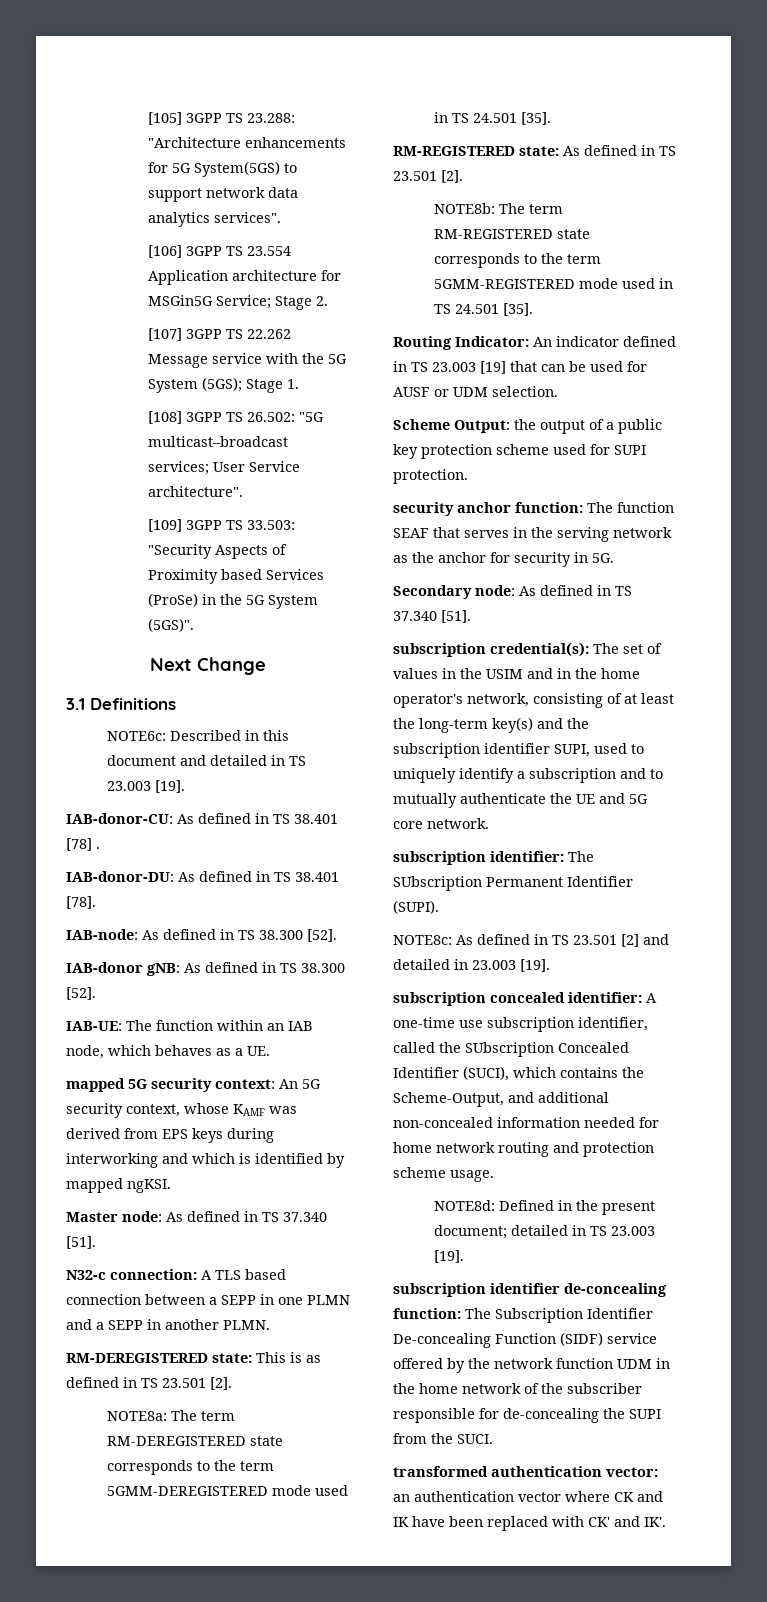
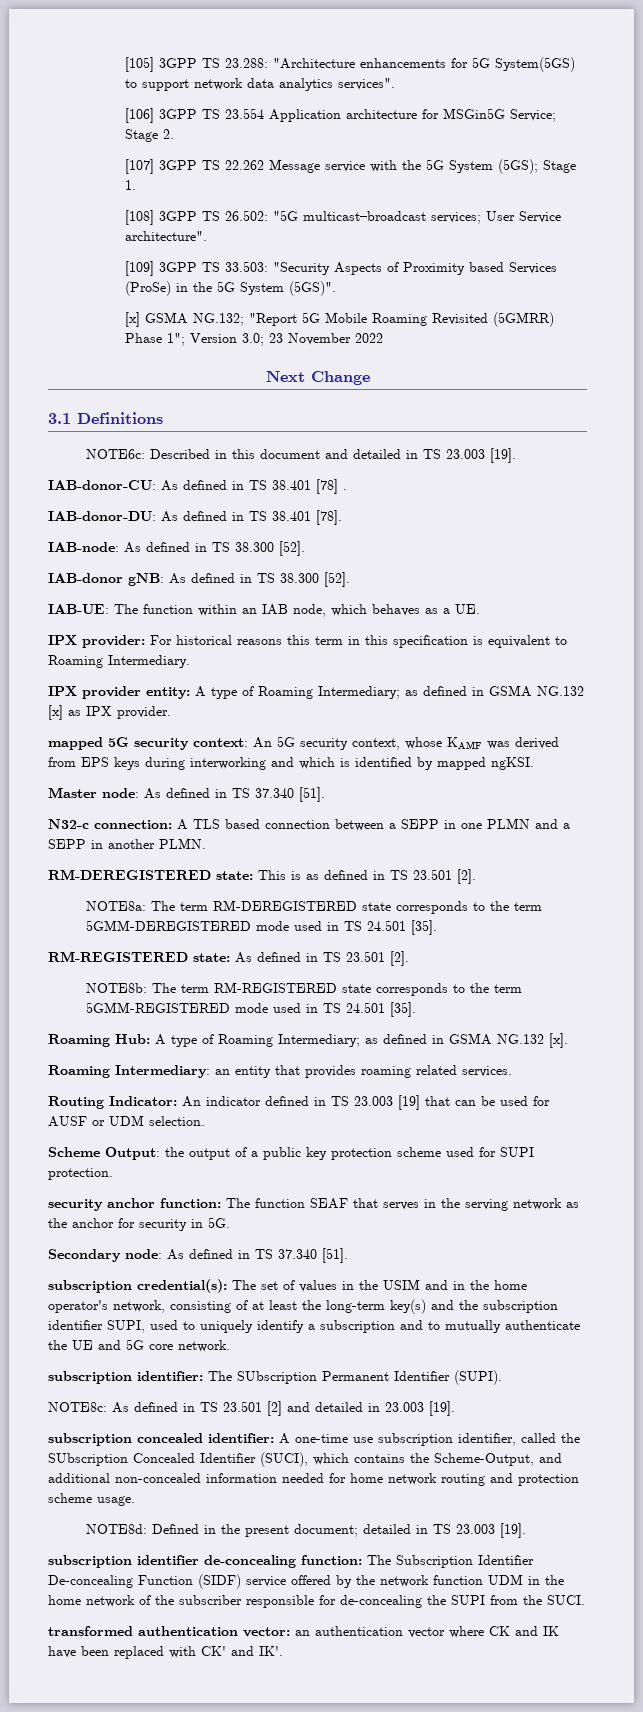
+ [x] GSMA NG.132; "Report 5G Mobile Roaming Revisited (5GMRR) Phase 1"; Version 3.0; 23 November 2022
+ IPX provider: For historical reasons this term in this specification is equivalent to Roaming Intermediary.
+ IPX provider entity: A type of Roaming Intermediary; as defined in GSMA NG.132 [x] as IPX provider.
+ Roaming Hub: A type of Roaming Intermediary; as defined in GSMA NG.132 [x].
+ Roaming Intermediary: an entity that provides roaming related services.

